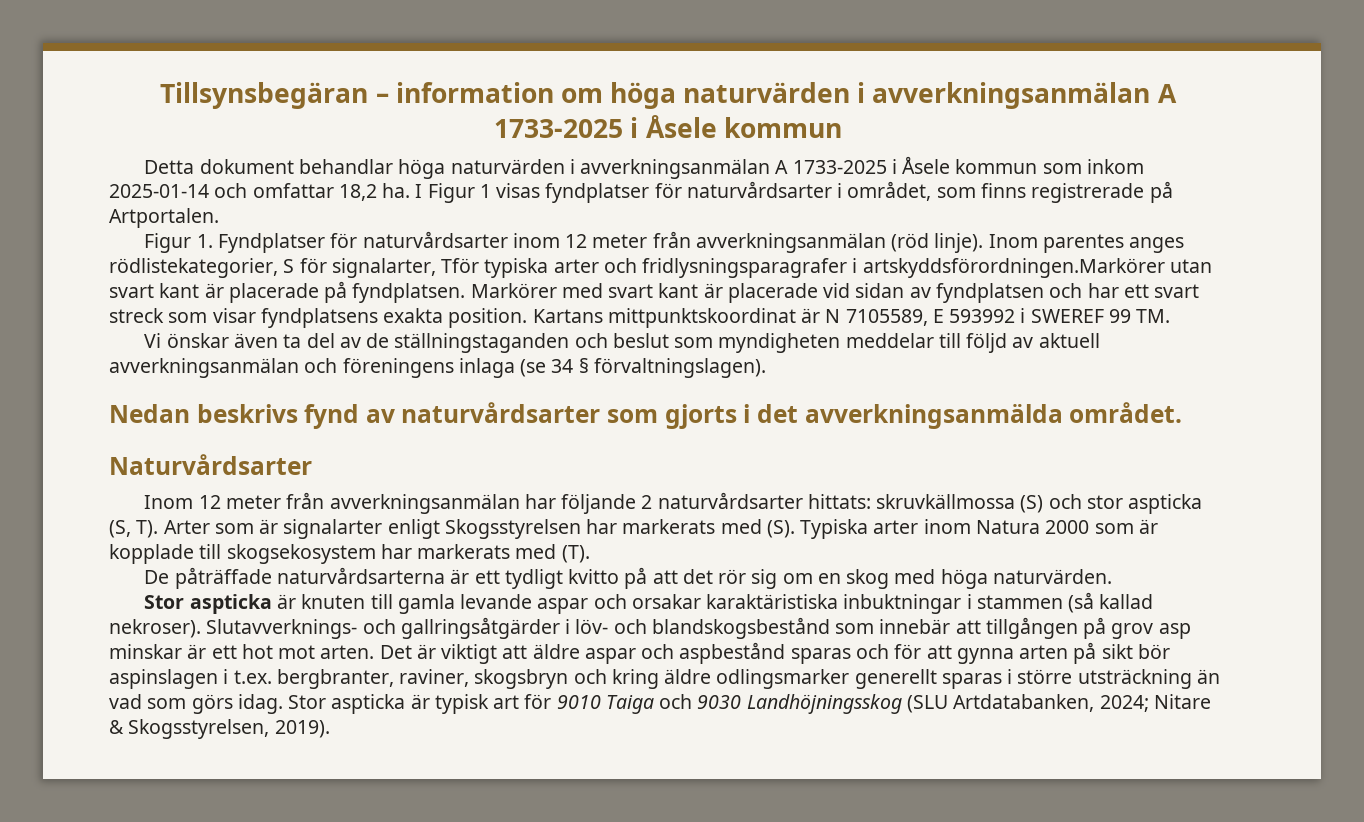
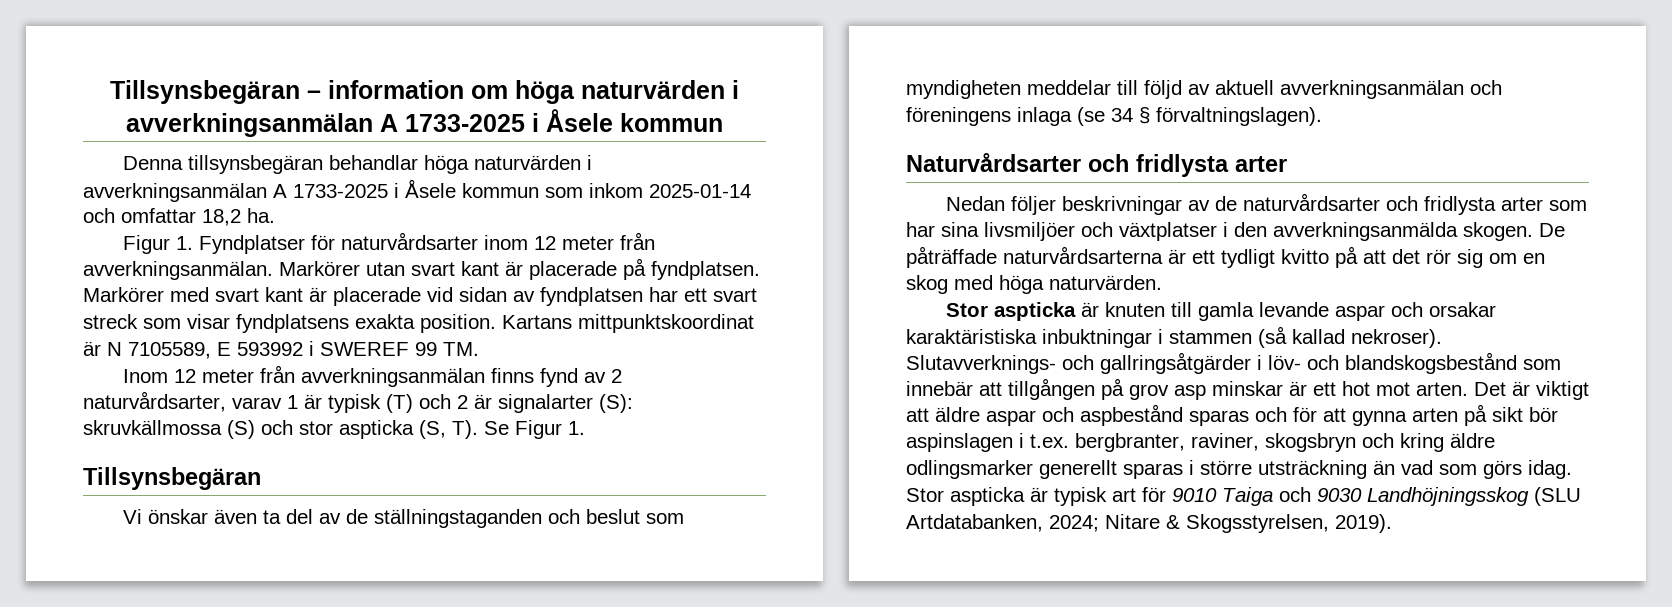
- Detta dokument behandlar höga naturvärden i avverkningsanmälan A 1733-2025 i Åsele kommun som inkom 2025-01-14 och omfattar 18,2 ha. I Figur 1 visas fyndplatser för naturvårdsarter i området, som finns registrerade på Artportalen.
+ Denna tillsynsbegäran behandlar höga naturvärden i avverkningsanmälan A 1733-2025 i Åsele kommun som inkom 2025-01-14 och omfattar 18,2 ha.
- Figur 1. Fyndplatser för naturvårdsarter inom 12 meter från avverkningsanmälan (röd linje). Inom parentes anges rödlistekategorier, S för signalarter, Tför typiska arter och fridlysningsparagrafer i artskyddsförordningen.Markörer utan svart kant är placerade på fyndplatsen.
+ Figur 1. Fyndplatser för naturvårdsarter inom 12 meter från avverkningsanmälan. Markörer utan svart kant är placerade på fyndplatsen.
- Markörer med svart kant är placerade vid sidan av fyndplatsen och har ett svart streck som visar fyndplatsens exakta position.
+ Markörer med svart kant är placerade vid sidan av fyndplatsen har ett svart streck som visar fyndplatsens exakta position.
+ Inom 12 meter från avverkningsanmälan finns fynd av 2 naturvårdsarter, varav 1 är typisk (T) och 2 är signalarter (S): skruvkällmossa (S) och stor aspticka (S, T). Se Figur 1.
+ Tillsynsbegäran
- Nedan beskrivs fynd av naturvårdsarter som gjorts i det avverkningsanmälda området.
- Naturvårdsarter
- Inom 12 meter från avverkningsanmälan har följande 2 naturvårdsarter hittats: skruvkällmossa (S) och stor aspticka (S, T). Arter som är signalarter enligt Skogsstyrelsen har markerats med (S). Typiska arter inom Natura 2000 som är kopplade till skogsekosystem har markerats med (T).
- De påträffade naturvårdsarterna är ett tydligt kvitto på att det rör sig om en skog med höga naturvärden.
+ Naturvårdsarter och fridlysta arter
+ Nedan följer beskrivningar av de naturvårdsarter och fridlysta arter som har sina livsmiljöer och växtplatser i den avverkningsanmälda skogen. De påträffade naturvårdsarterna är ett tydligt kvitto på att det rör sig om en skog med höga naturvärden.

